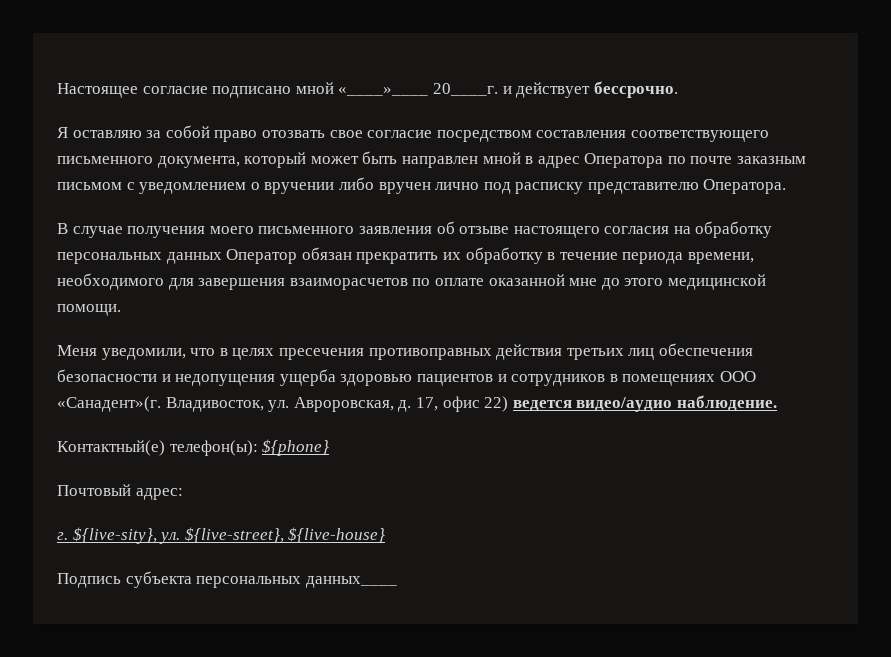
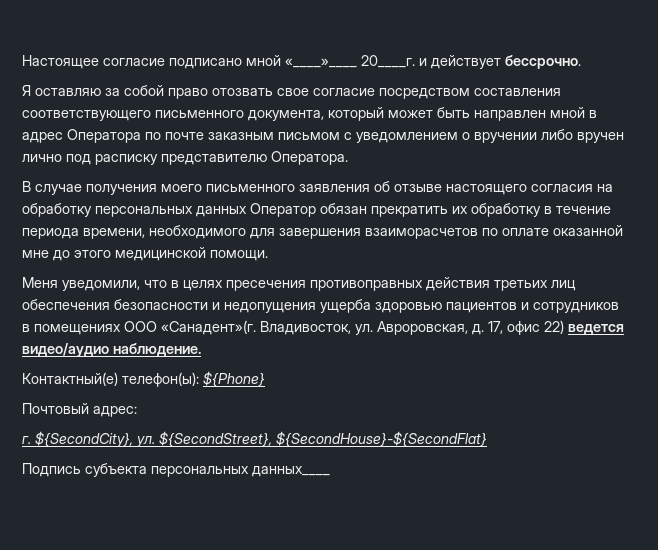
- Контактный(е) телефон(ы): ${phone}
+ Контактный(е) телефон(ы): ${Phone}
- г. ${live-sity}, ул. ${live-street}, ${live-house}
+ г. ${SecondCity}, ул. ${SecondStreet}, ${SecondHouse}-${SecondFlat}

